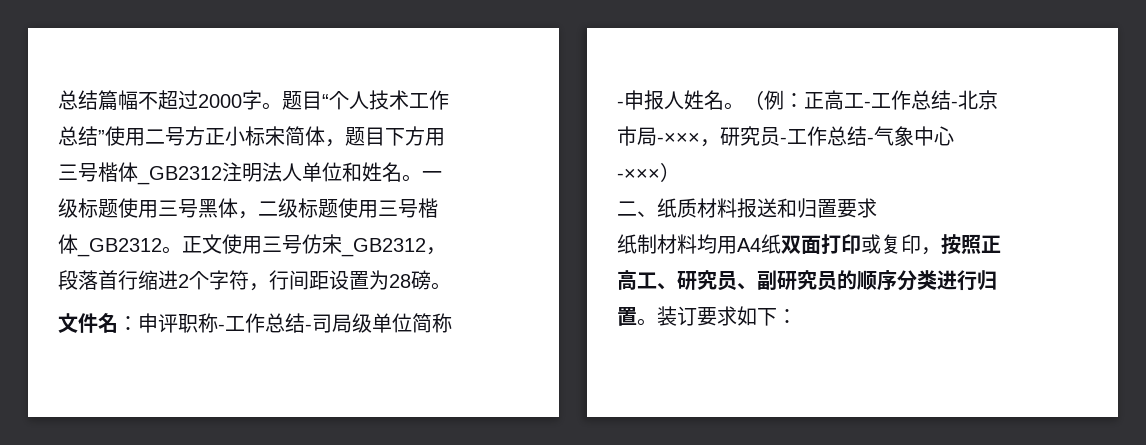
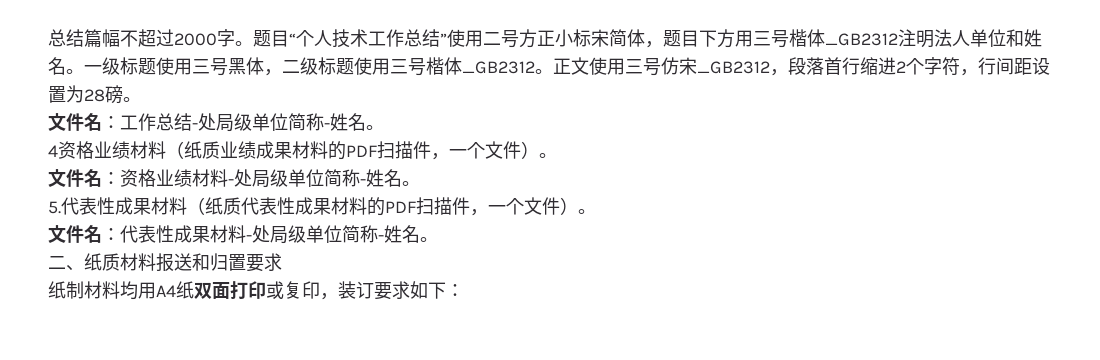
- 文件名：申评职称-工作总结-司局级单位简称-申报人姓名。（例：正高工-工作总结-北京市局-×××，研究员-工作总结-气象中心-×××）
+ 文件名：工作总结-处局级单位简称-姓名。
+ 4资格业绩材料（纸质业绩成果材料的PDF扫描件，一个文件）。
+ 文件名：资格业绩材料-处局级单位简称-姓名。
+ 5.代表性成果材料（纸质代表性成果材料的PDF扫描件，一个文件）。
+ 文件名：代表性成果材料-处局级单位简称-姓名。
- 纸制材料均用A4纸双面打印或复印，按照正高工、研究员、副研究员的顺序分类进行归置。装订要求如下：
+ 纸制材料均用A4纸双面打印或复印，装订要求如下：

